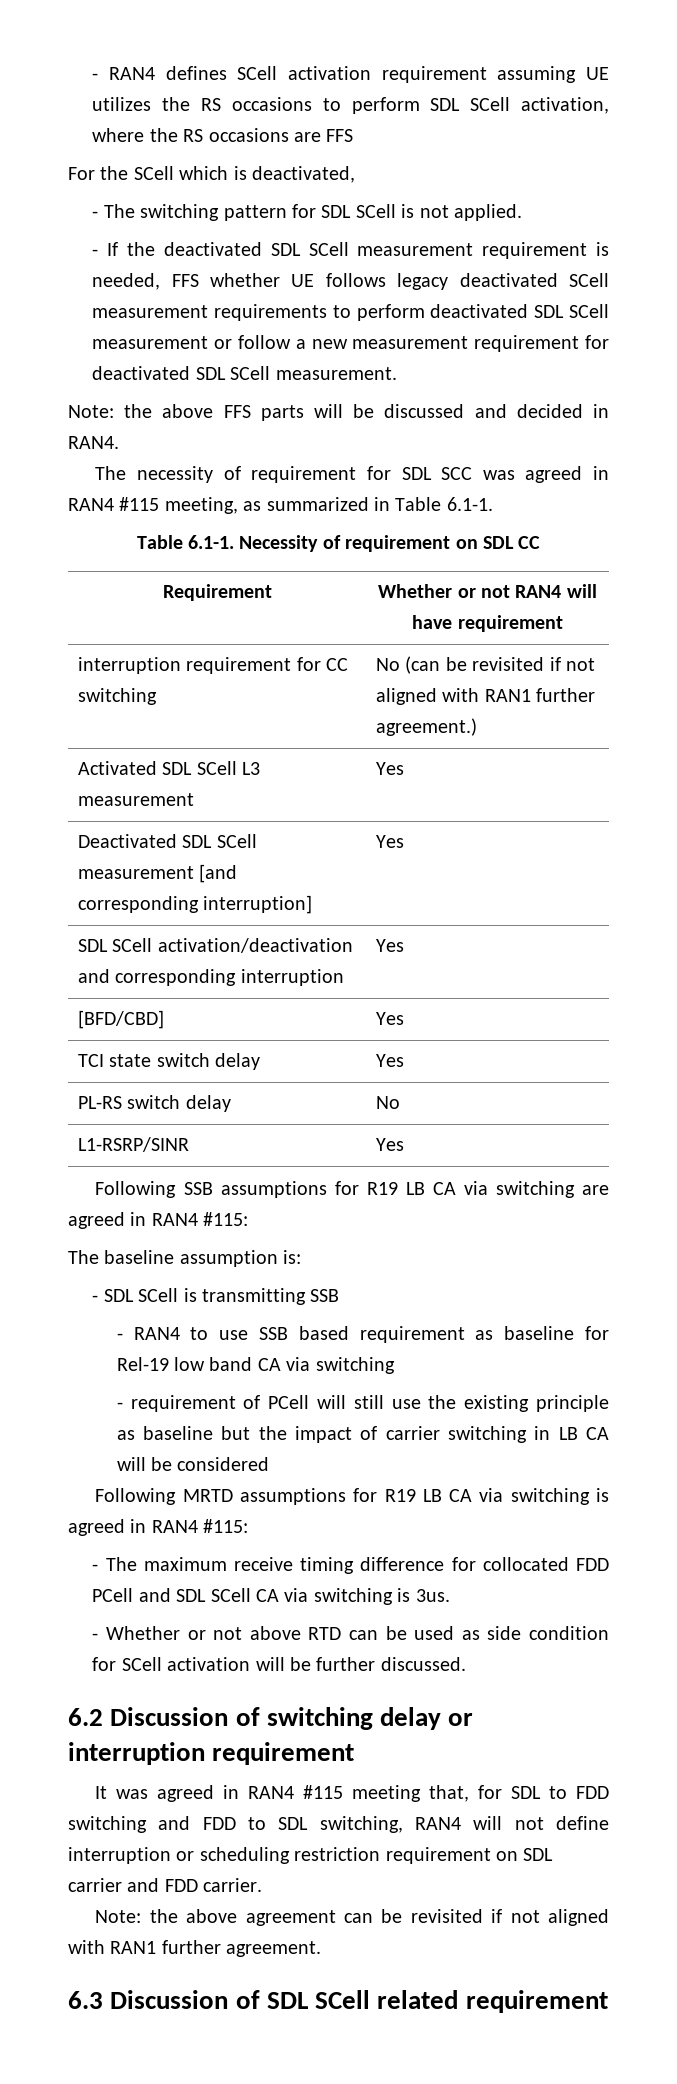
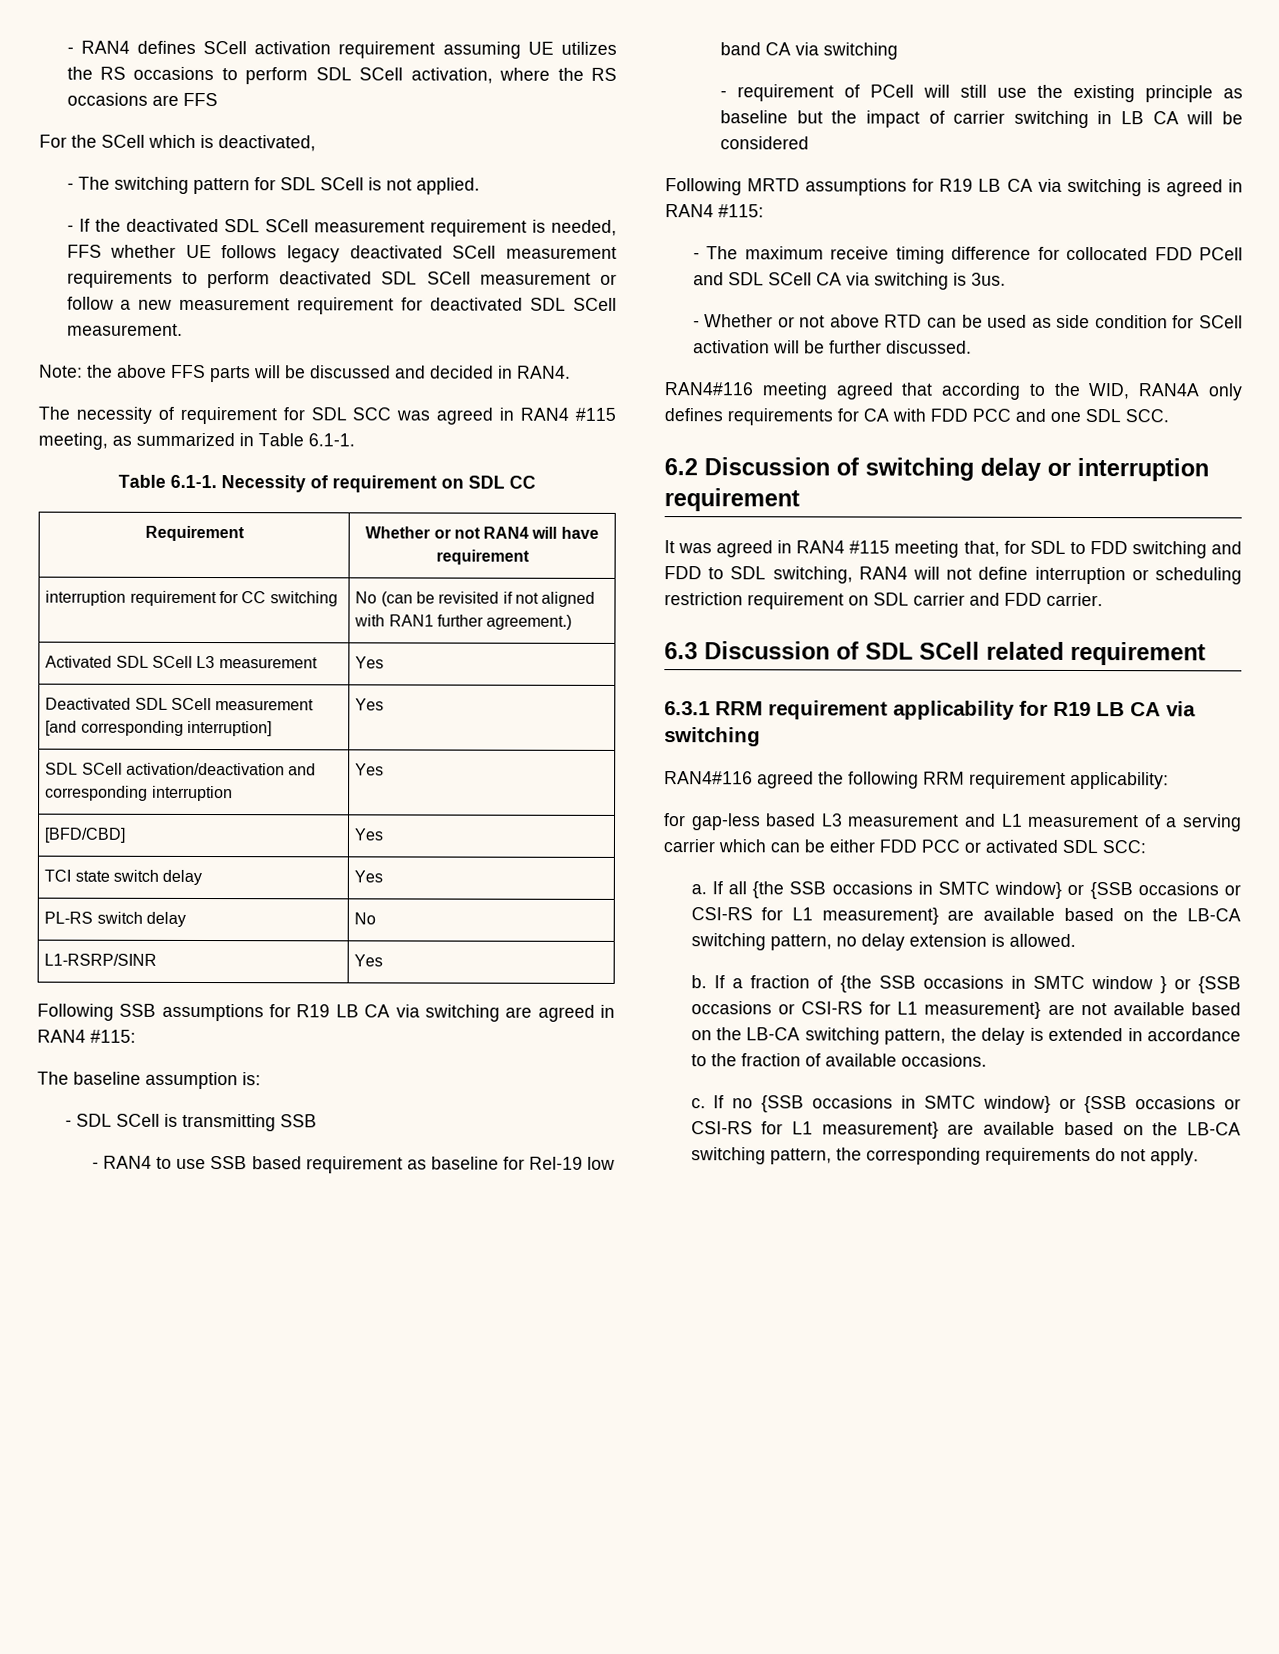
+ RAN4#116 meeting agreed that according to the WID, RAN4A only defines requirements for CA with FDD PCC and one SDL SCC.
- Note: the above agreement can be revisited if not aligned with RAN1 further agreement.
+ 6.3.1 RRM requirement applicability for R19 LB CA via switching
+ RAN4#116 agreed the following RRM requirement applicability:
+ for gap-less based L3 measurement and L1 measurement of a serving carrier which can be either FDD PCC or activated SDL SCC:
+ a. If all {the SSB occasions in SMTC window} or {SSB occasions or CSI-RS for L1 measurement} are available based on the LB-CA switching pattern, no delay extension is allowed.
+ b. If a fraction of {the SSB occasions in SMTC window } or {SSB occasions or CSI-RS for L1 measurement} are not available based on the LB-CA switching pattern, the delay is extended in accordance to the fraction of available occasions.
+ c. If no {SSB occasions in SMTC window} or {SSB occasions or CSI-RS for L1 measurement} are available based on the LB-CA switching pattern, the corresponding requirements do not apply.

